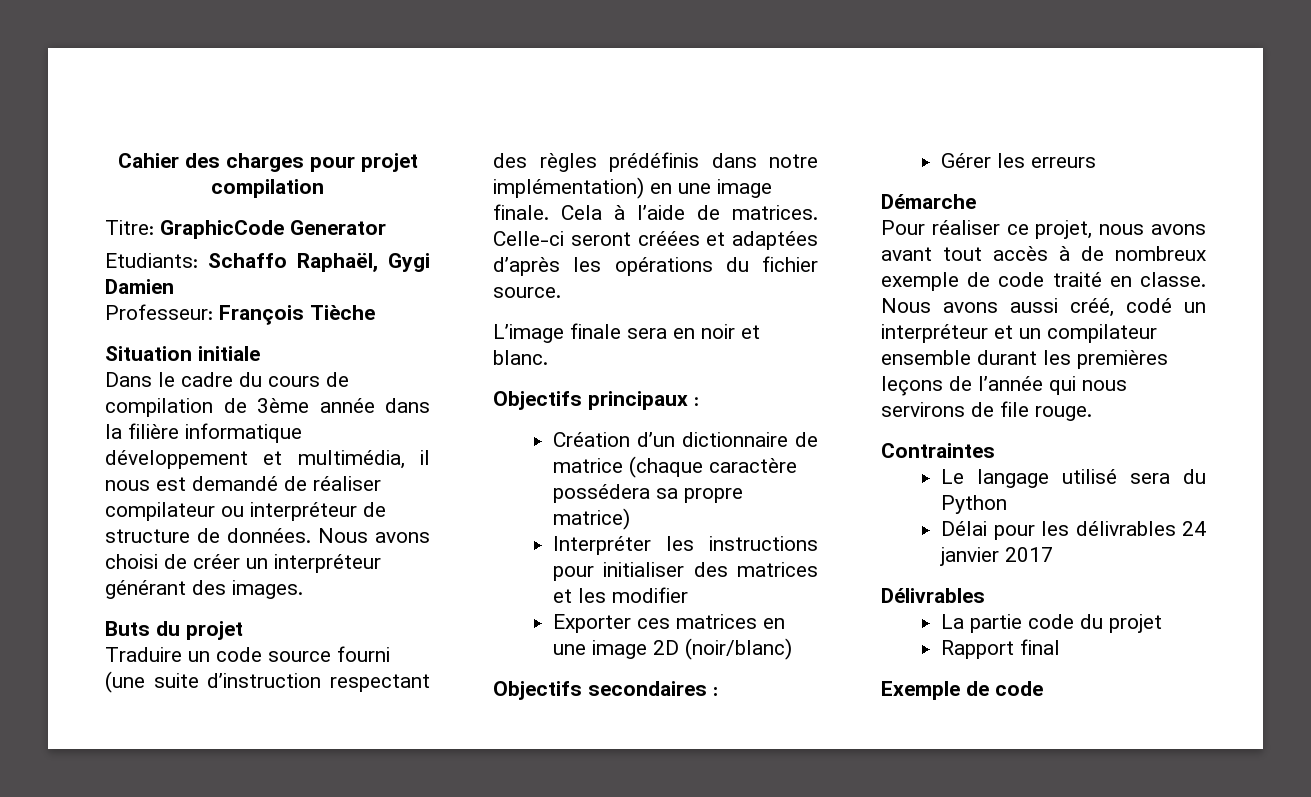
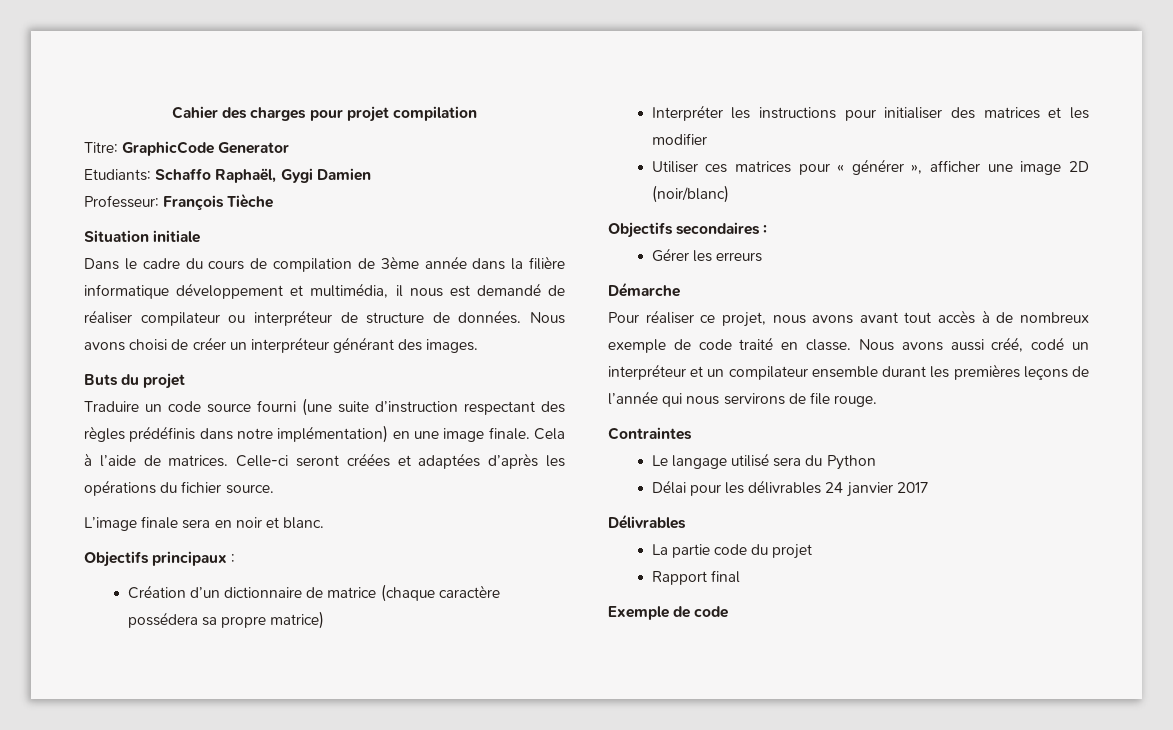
- Exporter ces matrices en une image 2D (noir/blanc)
+ Utiliser ces matrices pour « générer », afficher une image 2D (noir/blanc)

